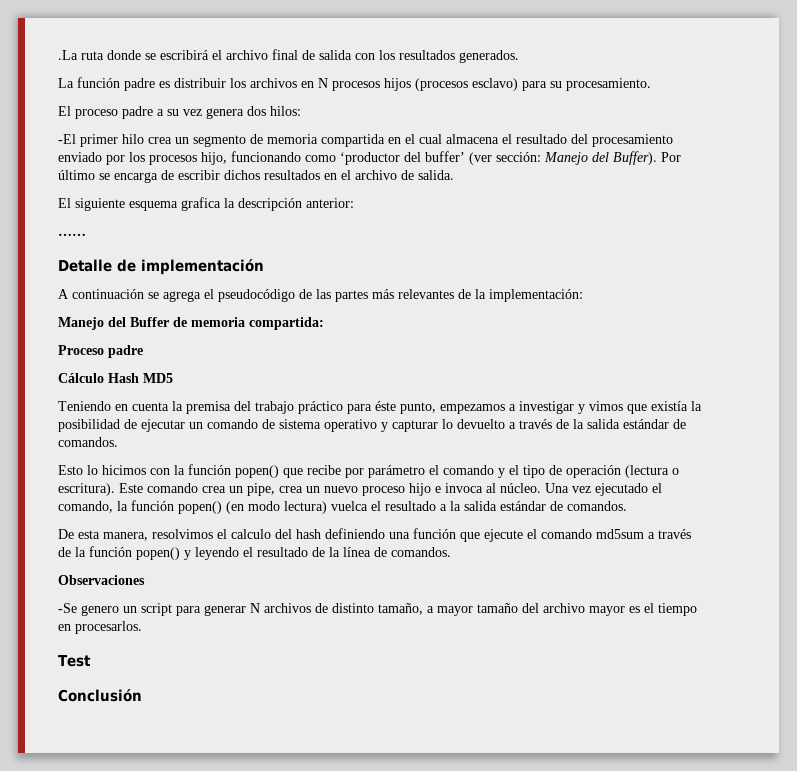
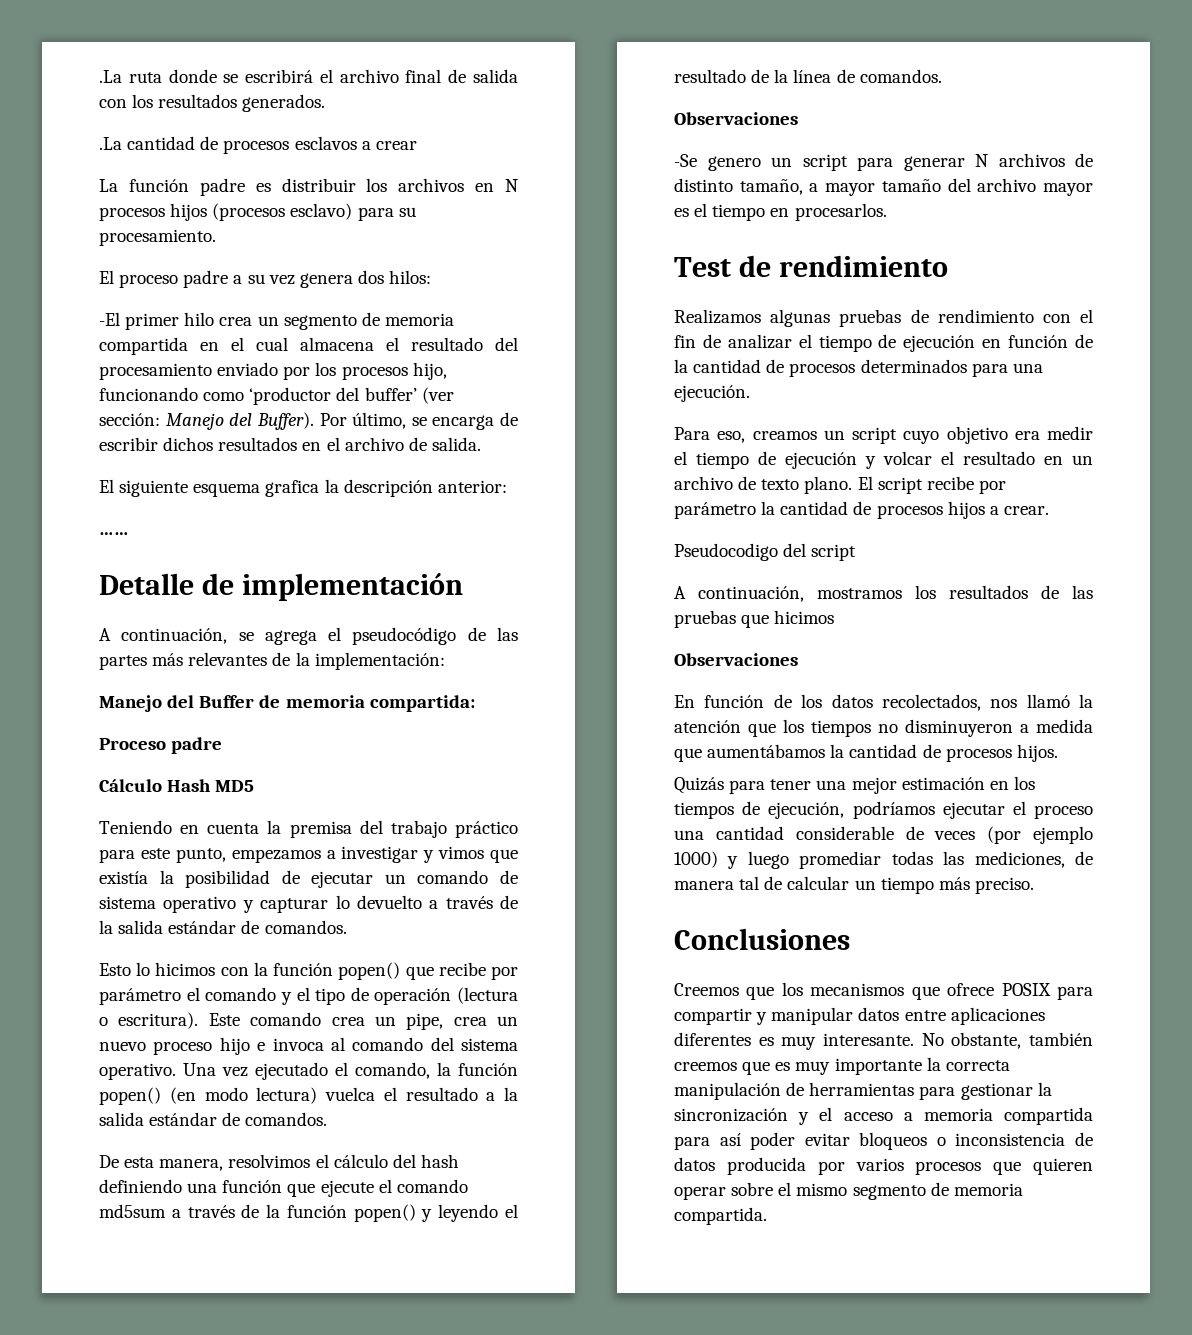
+ .La cantidad de procesos esclavos a crear
- Por último se encarga de escribir dichos resultados en el archivo de salida.
+ Por último, se encarga de escribir dichos resultados en el archivo de salida.
- A continuación se agrega el pseudocódigo de las partes más relevantes de la implementación:
+ A continuación, se agrega el pseudocódigo de las partes más relevantes de la implementación:
- Teniendo en cuenta la premisa del trabajo práctico para éste punto, empezamos a investigar y vimos que existía la posibilidad de ejecutar un comando de sistema operativo y capturar lo devuelto a través de la salida estándar de comandos.
+ Teniendo en cuenta la premisa del trabajo práctico para este punto, empezamos a investigar y vimos que existía la posibilidad de ejecutar un comando de sistema operativo y capturar lo devuelto a través de la salida estándar de comandos.
- Este comando crea un pipe, crea un nuevo proceso hijo e invoca al núcleo.
+ Este comando crea un pipe, crea un nuevo proceso hijo e invoca al comando del sistema operativo.
- De esta manera, resolvimos el calculo del hash definiendo una función que ejecute el comando md5sum a través de la función popen() y leyendo el resultado de la línea de comandos.
+ De esta manera, resolvimos el cálculo del hash definiendo una función que ejecute el comando md5sum a través de la función popen() y leyendo el resultado de la línea de comandos.
- Test
- Conclusión
+ Test de rendimiento
+ Realizamos algunas pruebas de rendimiento con el fin de analizar el tiempo de ejecución en función de la cantidad de procesos determinados para una ejecución.
+ Para eso, creamos un script cuyo objetivo era medir el tiempo de ejecución y volcar el resultado en un archivo de texto plano. El script recibe por parámetro la cantidad de procesos hijos a crear.
+ Pseudocodigo del script
+ A continuación, mostramos los resultados de las pruebas que hicimos
+ Observaciones
+ En función de los datos recolectados, nos llamó la atención que los tiempos no disminuyeron a medida que aumentábamos la cantidad de procesos hijos.
+ Quizás para tener una mejor estimación en los tiempos de ejecución, podríamos ejecutar el proceso una cantidad considerable de veces (por ejemplo 1000) y luego promediar todas las mediciones, de manera tal de calcular un tiempo más preciso.
+ Conclusiones
+ Creemos que los mecanismos que ofrece POSIX para compartir y manipular datos entre aplicaciones diferentes es muy interesante. No obstante, también creemos que es muy importante la correcta manipulación de herramientas para gestionar la sincronización y el acceso a memoria compartida para así poder evitar bloqueos o inconsistencia de datos producida por varios procesos que quieren operar sobre el mismo segmento de memoria compartida.

